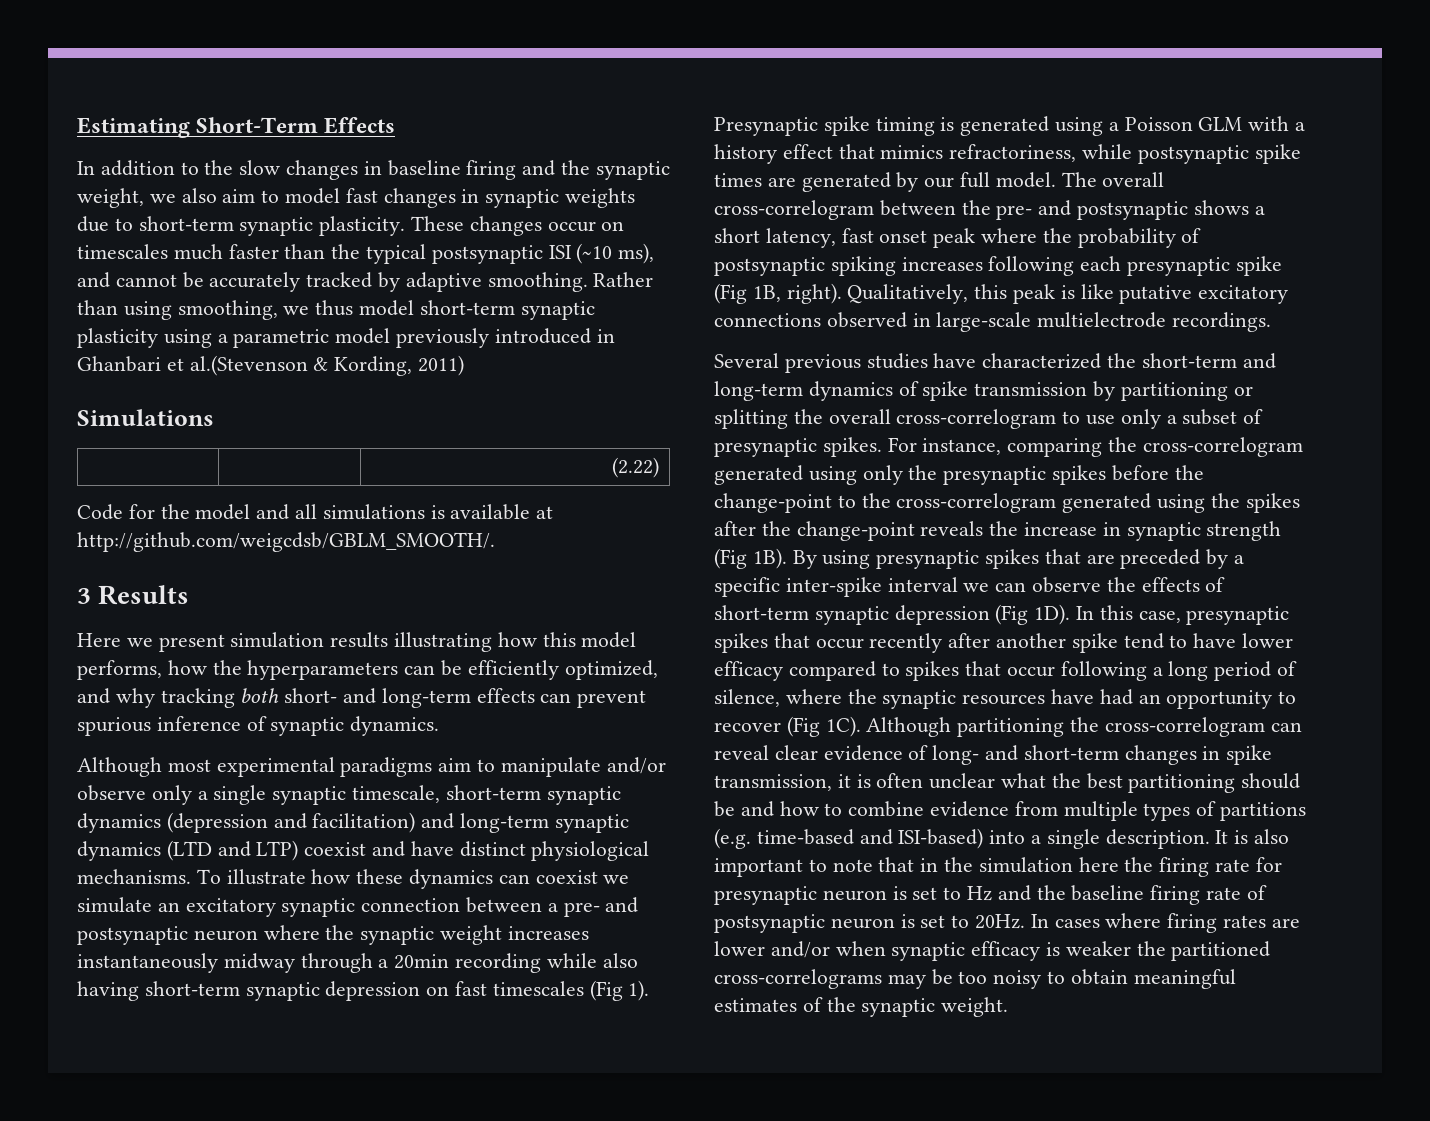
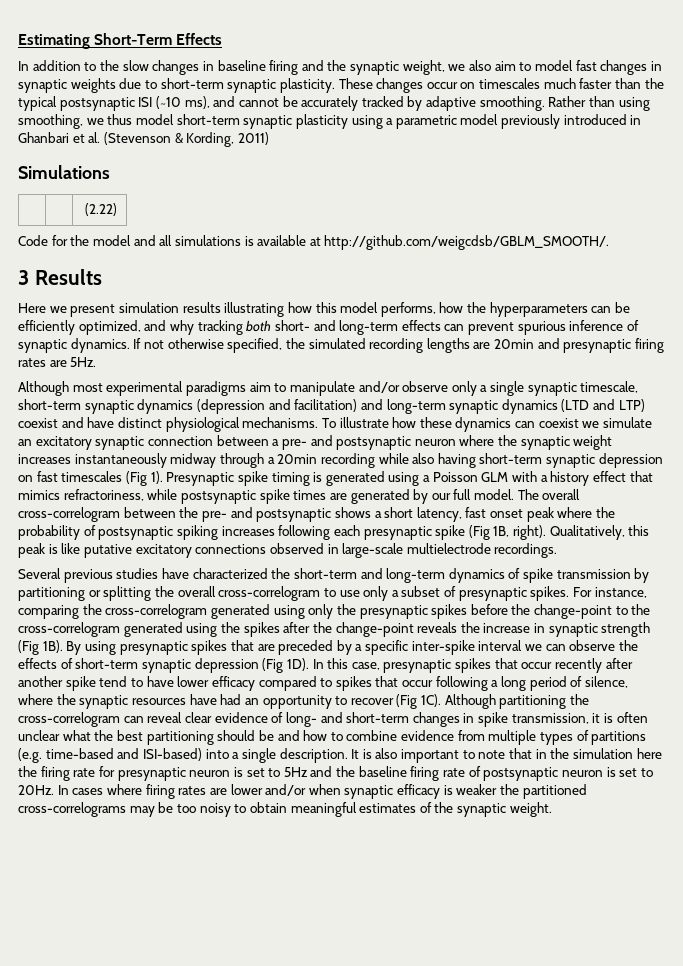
- Rather than using smoothing, we thus model short-term synaptic plasticity using a parametric model previously introduced in Ghanbari et al.(Stevenson & Kording, 2011)
+ Rather than using smoothing, we thus model short-term synaptic plasticity using a parametric model previously introduced in Ghanbari et al. (Stevenson & Kording, 2011)
+ If not otherwise specified, the simulated recording lengths are 20min and presynaptic firing rates are 5Hz.
- It is also important to note that in the simulation here the firing rate for presynaptic neuron is set to Hz and the baseline firing rate of postsynaptic neuron is set to 20Hz.
+ It is also important to note that in the simulation here the firing rate for presynaptic neuron is set to 5Hz and the baseline firing rate of postsynaptic neuron is set to 20Hz.

